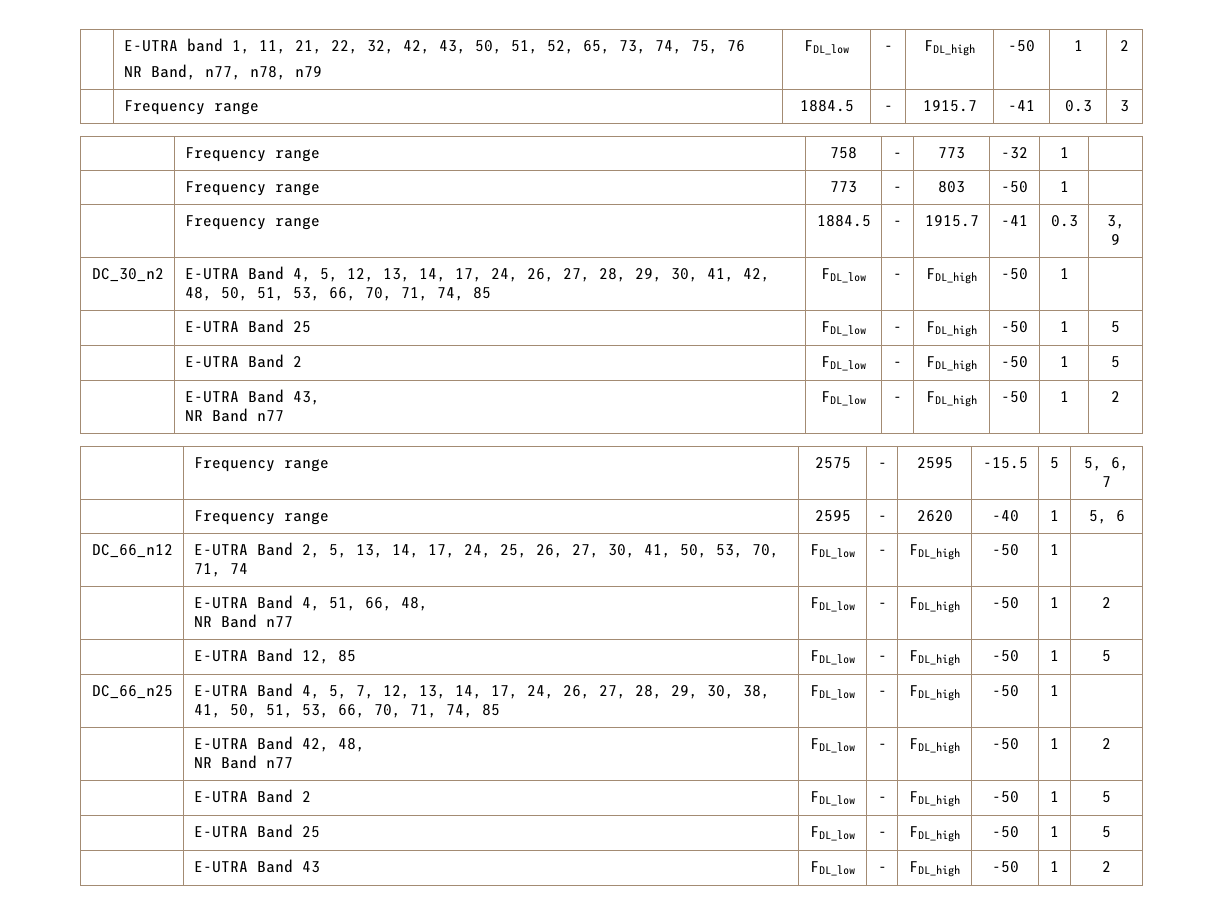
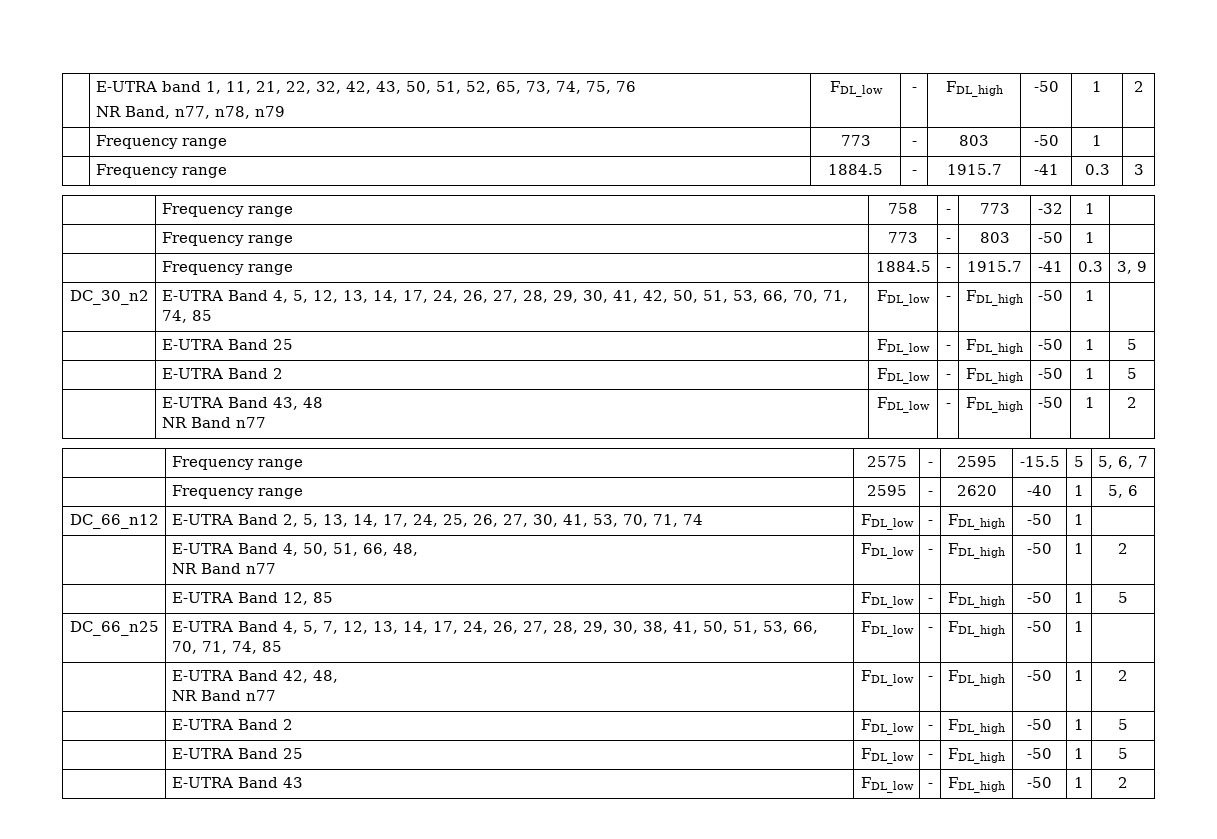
  | E-UTRA band 1, 11, 21, 22, 32, 42, 43, 50, 51, 52, 65, 73, 74, 75, 76
  NR Band, n77, n78, n79 | FDL_low | - | FDL_high | -50 | 1 | 2
+ | Frequency range | 773 | - | 803 | -50 | 1 |
- DC_30_n2 | E-UTRA Band 4, 5, 12, 13, 14, 17, 24, 26, 27, 28, 29, 30, 41, 42, 48, 50, 51, 53, 66, 70, 71, 74, 85 | FDL_low | - | FDL_high | -50 | 1 |
+ DC_30_n2 | E-UTRA Band 4, 5, 12, 13, 14, 17, 24, 26, 27, 28, 29, 30, 41, 42, 50, 51, 53, 66, 70, 71, 74, 85 | FDL_low | - | FDL_high | -50 | 1 |
- | E-UTRA Band 43,
+ | E-UTRA Band 43, 48
- DC_66_n12 | E-UTRA Band 2, 5, 13, 14, 17, 24, 25, 26, 27, 30, 41, 50, 53, 70, 71, 74 | FDL_low | - | FDL_high | -50 | 1 |
+ DC_66_n12 | E-UTRA Band 2, 5, 13, 14, 17, 24, 25, 26, 27, 30, 41, 53, 70, 71, 74 | FDL_low | - | FDL_high | -50 | 1 |
- | E-UTRA Band 4, 51, 66, 48,
+ | E-UTRA Band 4, 50, 51, 66, 48,

